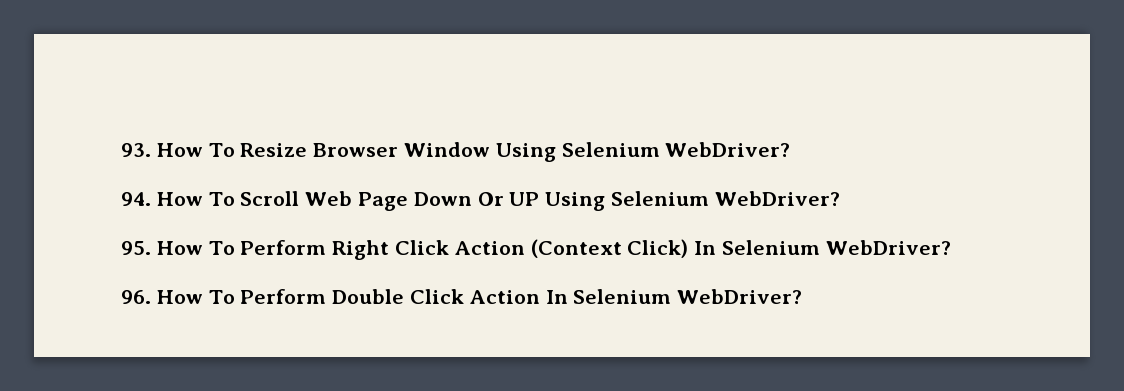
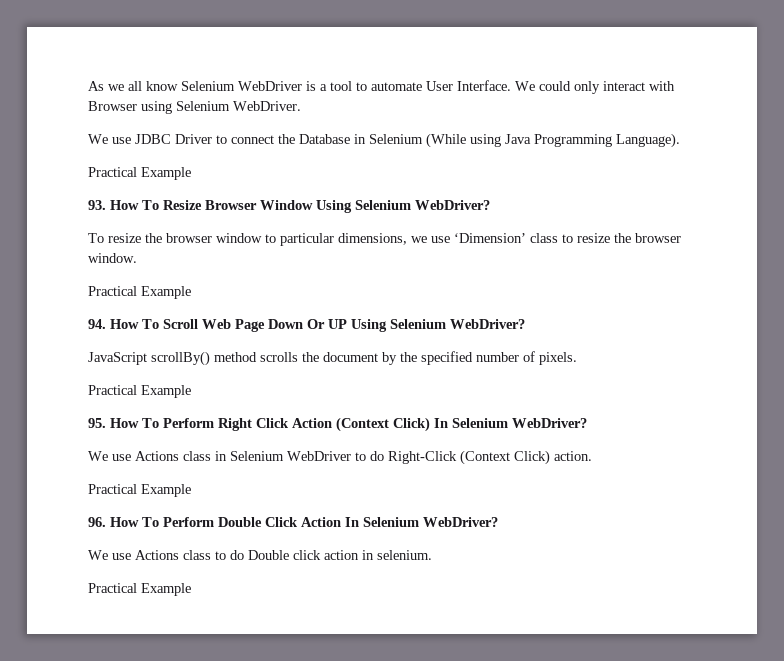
+ As we all know Selenium WebDriver is a tool to automate User Interface. We could only interact with Browser using Selenium WebDriver.
+ We use JDBC Driver to connect the Database in Selenium (While using Java Programming Language).
+ Practical Example
+ To resize the browser window to particular dimensions, we use ‘Dimension’ class to resize the browser window.
+ Practical Example
+ JavaScript scrollBy() method scrolls the document by the specified number of pixels.
+ Practical Example
+ We use Actions class in Selenium WebDriver to do Right-Click (Context Click) action.
+ Practical Example
+ We use Actions class to do Double click action in selenium.
+ Practical Example

